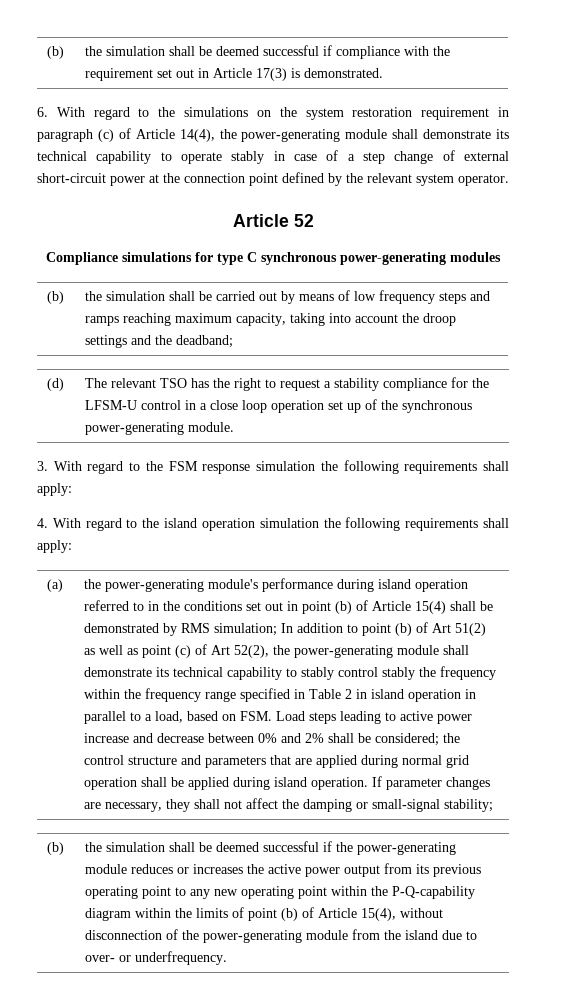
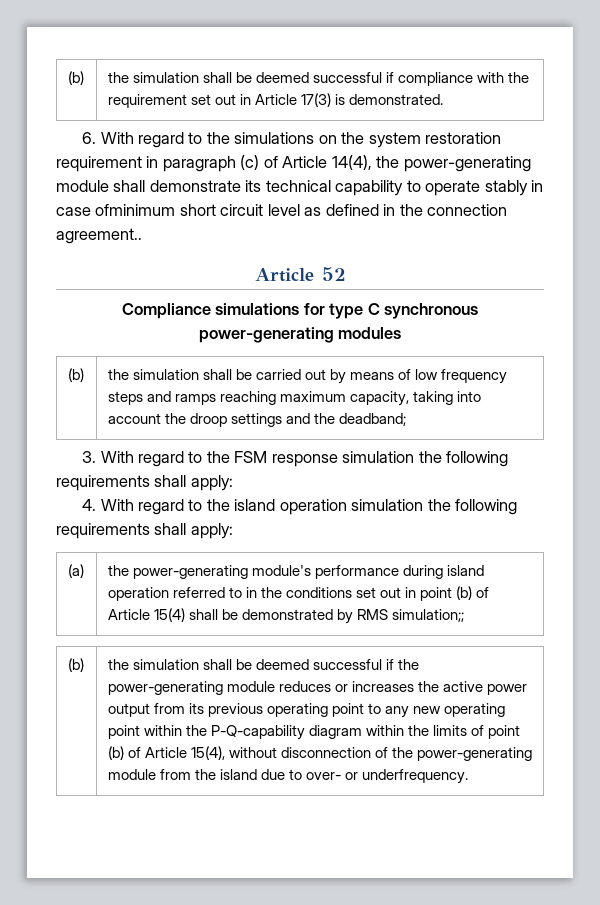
- 6. With regard to the simulations on the system restoration requirement in paragraph (c) of Article 14(4), the power-generating module shall demonstrate its technical capability to operate stably in case of a step change of external short-circuit power at the connection point defined by the relevant system operator.
+ 6. With regard to the simulations on the system restoration requirement in paragraph (c) of Article 14(4), the power-generating module shall demonstrate its technical capability to operate stably in case ofminimum short circuit level as defined in the connection agreement..
- (d) | The relevant TSO has the right to request a stability compliance for the LFSM-U control in a close loop operation set up of the synchronous power-generating module.
- the power-generating module's performance during island operation referred to in the conditions set out in point (b) of Article 15(4) shall be demonstrated by RMS simulation; In addition to point (b) of Art 51(2) as well as point (c) of Art 52(2), the power-generating module shall demonstrate its technical capability to stably control stably the frequency within the frequency range specified in Table 2 in island operation in parallel to a load, based on FSM. Load steps leading to active power increase and decrease between 0% and 2% shall be considered; the control structure and parameters that are applied during normal grid operation shall be applied during island operation. If parameter changes are necessary, they shall not affect the damping or small-signal stability;
+ the power-generating module's performance during island operation referred to in the conditions set out in point (b) of Article 15(4) shall be demonstrated by RMS simulation;;

